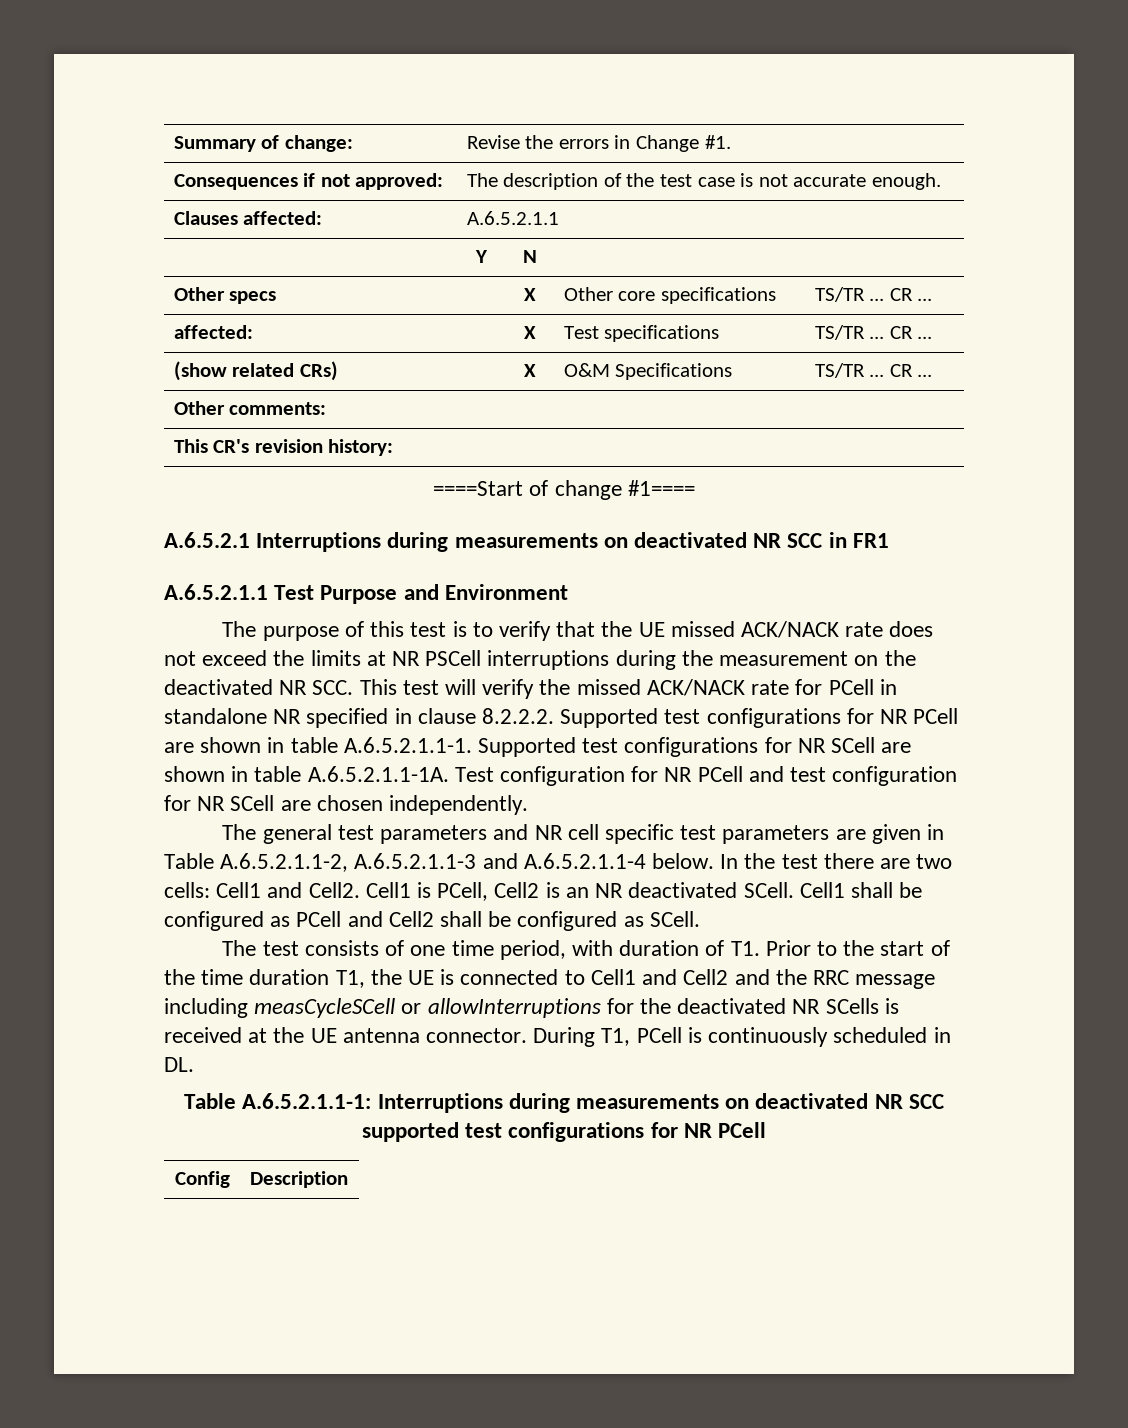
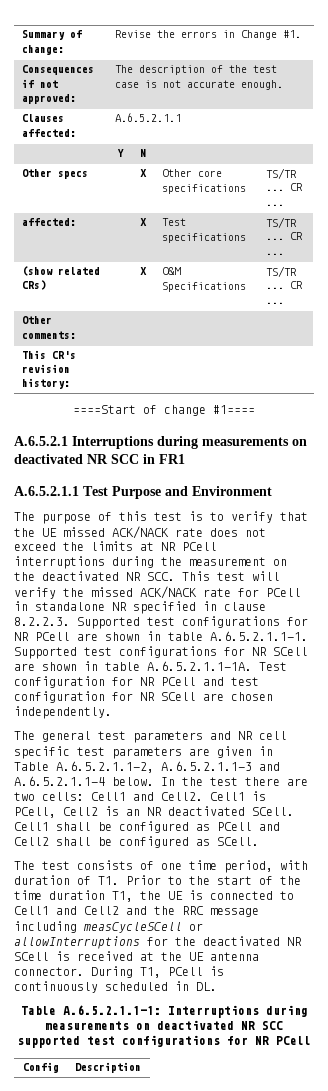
- The purpose of this test is to verify that the UE missed ACK/NACK rate does not exceed the limits at NR PSCell interruptions during the measurement on the deactivated NR SCC. This test will verify the missed ACK/NACK rate for PCell in standalone NR specified in clause 8.2.2.2. Supported test configurations for NR PCell are shown in table A.6.5.2.1.1-1. Supported test configurations for NR SCell are shown in table A.6.5.2.1.1-1A. Test configuration for NR PCell and test configuration for NR SCell are chosen independently.
+ The purpose of this test is to verify that the UE missed ACK/NACK rate does not exceed the limits at NR PCell interruptions during the measurement on the deactivated NR SCC. This test will verify the missed ACK/NACK rate for PCell in standalone NR specified in clause 8.2.2.3. Supported test configurations for NR PCell are shown in table A.6.5.2.1.1-1. Supported test configurations for NR SCell are shown in table A.6.5.2.1.1-1A. Test configuration for NR PCell and test configuration for NR SCell are chosen independently.
- The test consists of one time period, with duration of T1. Prior to the start of the time duration T1, the UE is connected to Cell1 and Cell2 and the RRC message including measCycleSCell or allowInterruptions for the deactivated NR SCells is received at the UE antenna connector.
+ The test consists of one time period, with duration of T1. Prior to the start of the time duration T1, the UE is connected to Cell1 and Cell2 and the RRC message including measCycleSCell or allowInterruptions for the deactivated NR SCell is received at the UE antenna connector.

